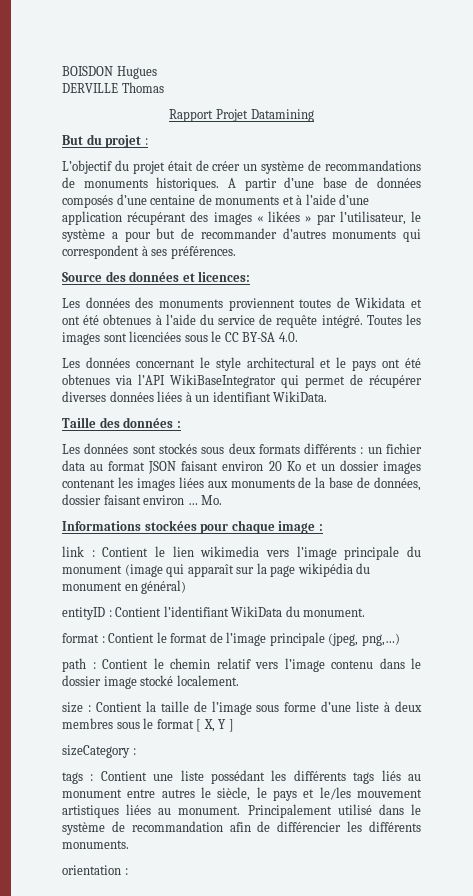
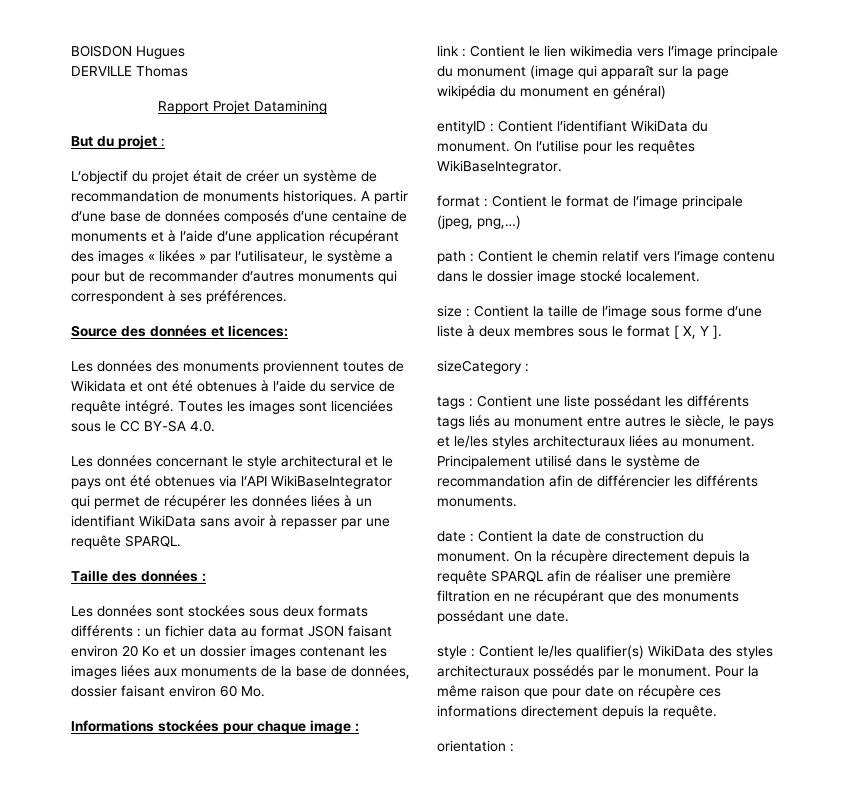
- L’objectif du projet était de créer un système de recommandations de monuments historiques.
+ L’objectif du projet était de créer un système de recommandation de monuments historiques.
- Les données concernant le style architectural et le pays ont été obtenues via l’API WikiBaseIntegrator qui permet de récupérer diverses données liées à un identifiant WikiData.
+ Les données concernant le style architectural et le pays ont été obtenues via l’API WikiBaseIntegrator qui permet de récupérer les données liées à un identifiant WikiData sans avoir à repasser par une requête SPARQL.
- Les données sont stockés sous deux formats différents : un fichier data au format JSON faisant environ 20 Ko et un dossier images contenant les images liées aux monuments de la base de données, dossier faisant environ … Mo.
+ Les données sont stockées sous deux formats différents : un fichier data au format JSON faisant environ 20 Ko et un dossier images contenant les images liées aux monuments de la base de données, dossier faisant environ 60 Mo.
+ On l’utilise pour les requêtes WikiBaseIntegrator.
- size : Contient la taille de l’image sous forme d’une liste à deux membres sous le format [ X, Y ]
+ size : Contient la taille de l’image sous forme d’une liste à deux membres sous le format [ X, Y ].
- tags : Contient une liste possédant les différents tags liés au monument entre autres le siècle, le pays et le/les mouvement artistiques liées au monument.
+ tags : Contient une liste possédant les différents tags liés au monument entre autres le siècle, le pays et le/les styles architecturaux liées au monument.
+ date : Contient la date de construction du monument. On la récupère directement depuis la requête SPARQL afin de réaliser une première filtration en ne récupérant que des monuments possédant une date.
+ style : Contient le/les qualifier(s) WikiData des styles architecturaux possédés par le monument. Pour la même raison que pour date on récupère ces informations directement depuis la requête.

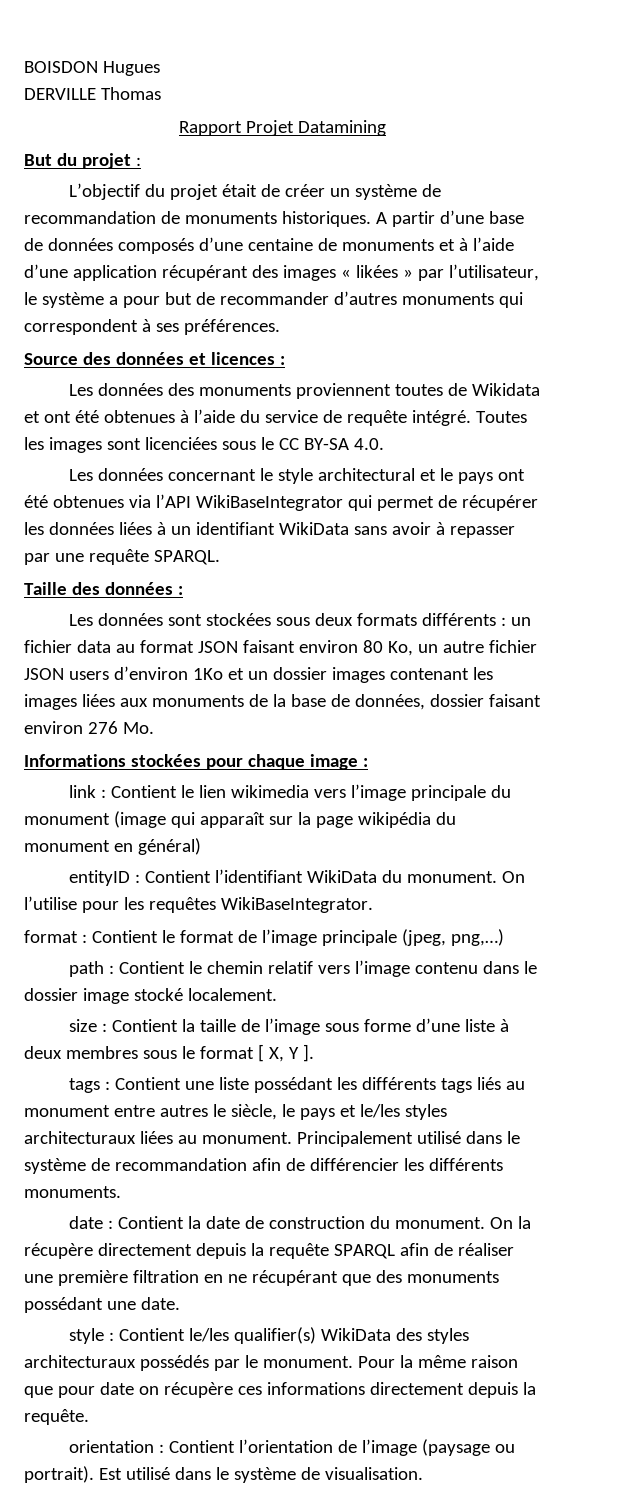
- Source des données et licences:
+ Source des données et licences :
- Les données sont stockées sous deux formats différents : un fichier data au format JSON faisant environ 20 Ko et un dossier images contenant les images liées aux monuments de la base de données, dossier faisant environ 60 Mo.
+ Les données sont stockées sous deux formats différents : un fichier data au format JSON faisant environ 80 Ko, un autre fichier JSON users d’environ 1Ko et un dossier images contenant les images liées aux monuments de la base de données, dossier faisant environ 276 Mo.
- sizeCategory :
- orientation :
+ orientation : Contient l’orientation de l’image (paysage ou portrait). Est utilisé dans le système de visualisation.

